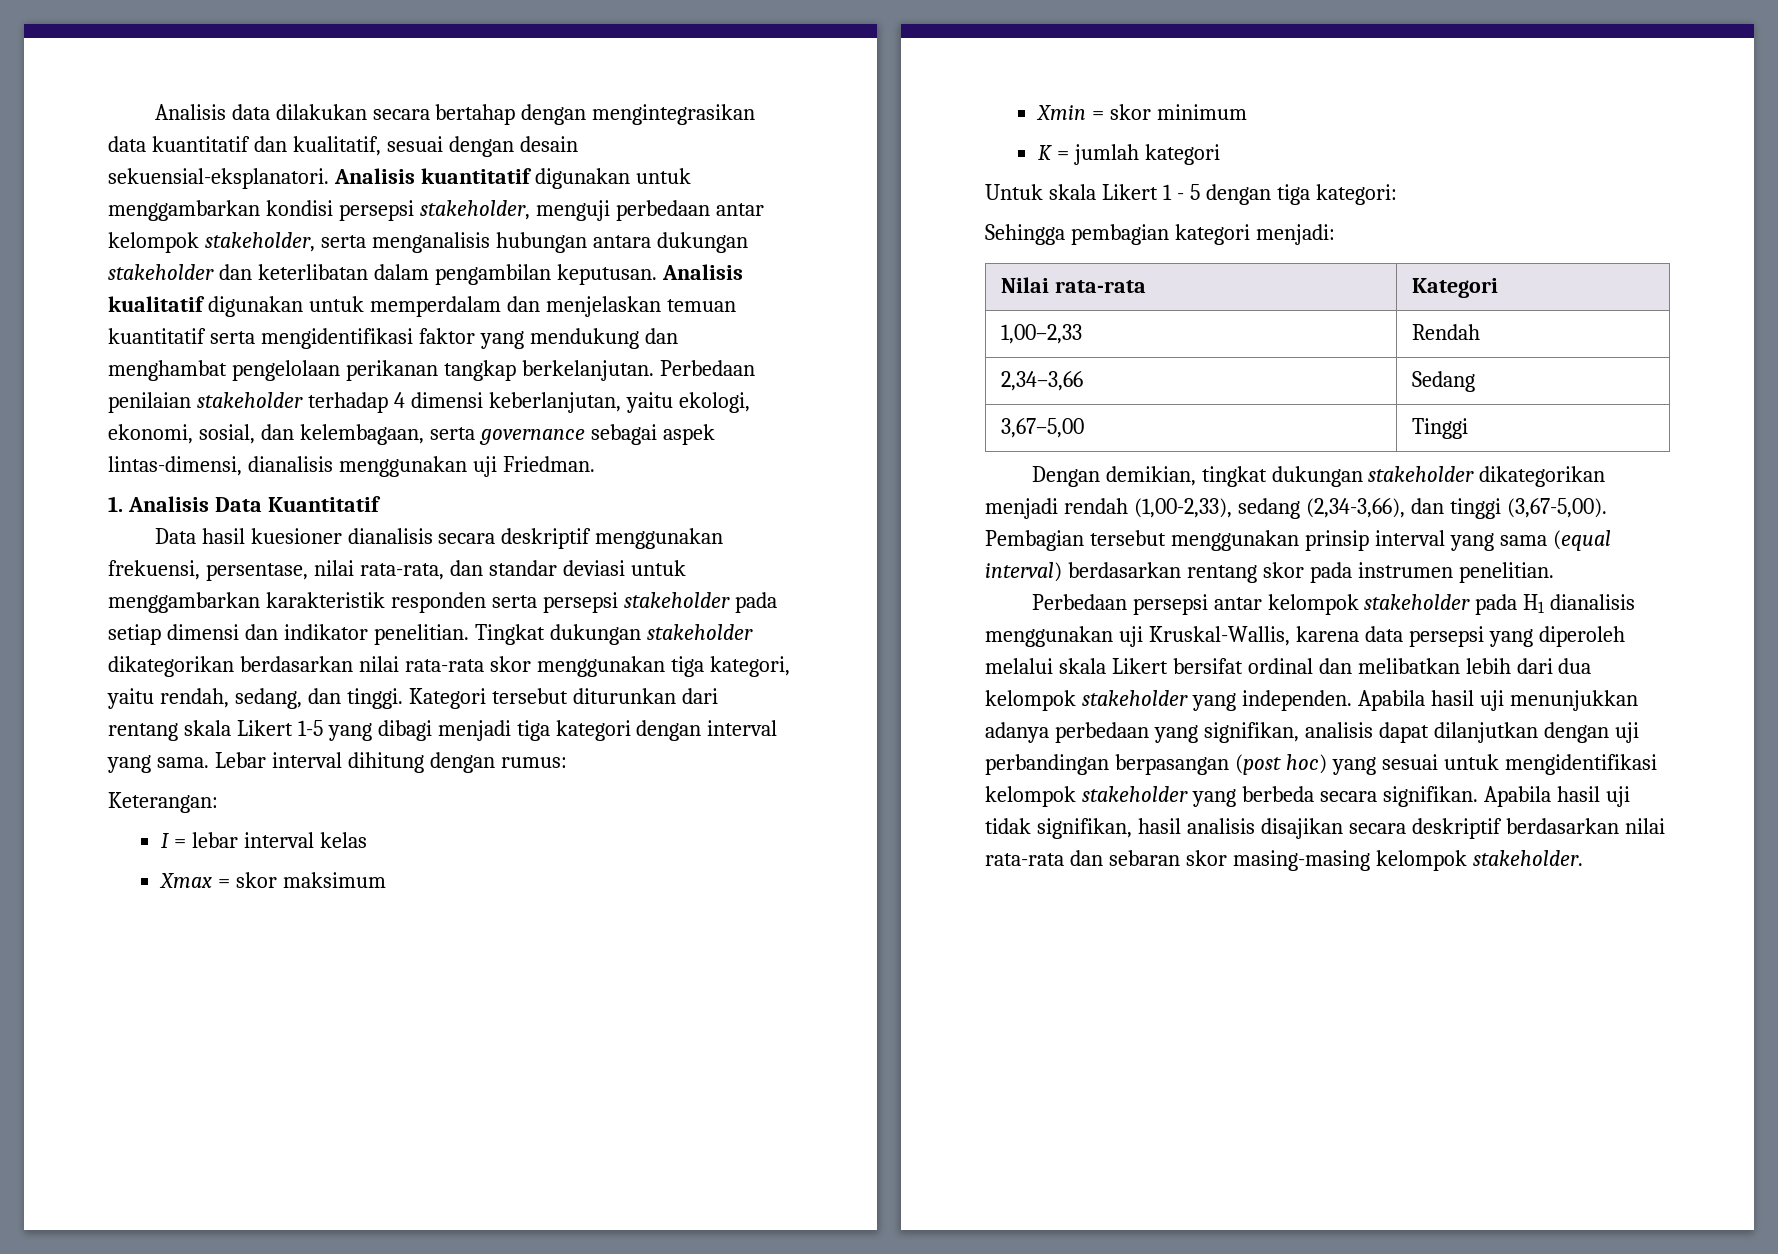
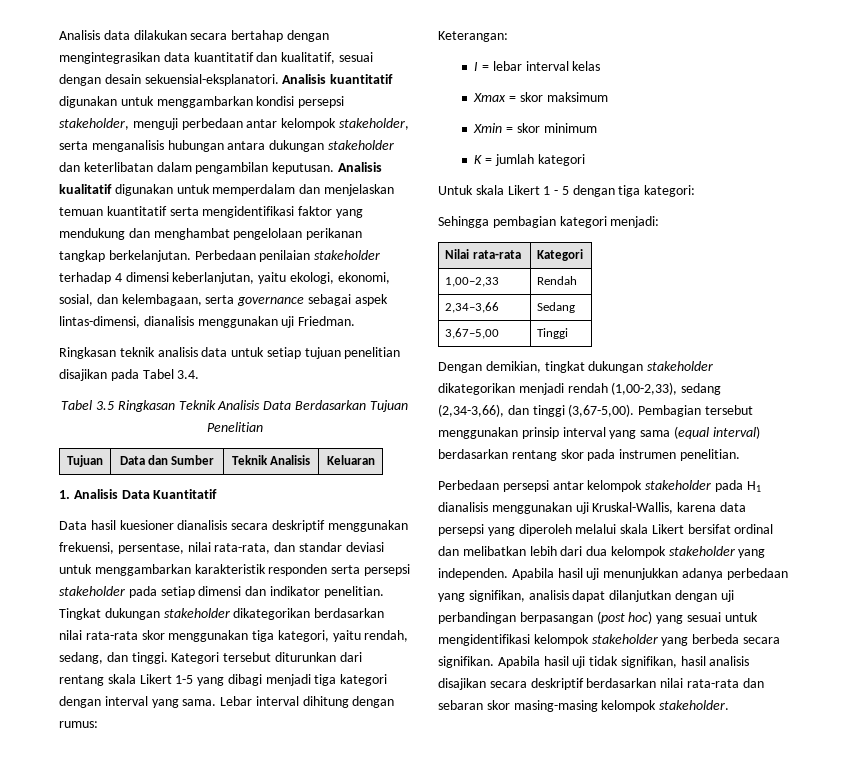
+ Ringkasan teknik analisis data untuk setiap tujuan penelitian disajikan pada Tabel 3.4.
+ Tabel 3.5 Ringkasan Teknik Analisis Data Berdasarkan Tujuan Penelitian
+ Tujuan | Data dan Sumber | Teknik Analisis | Keluaran

